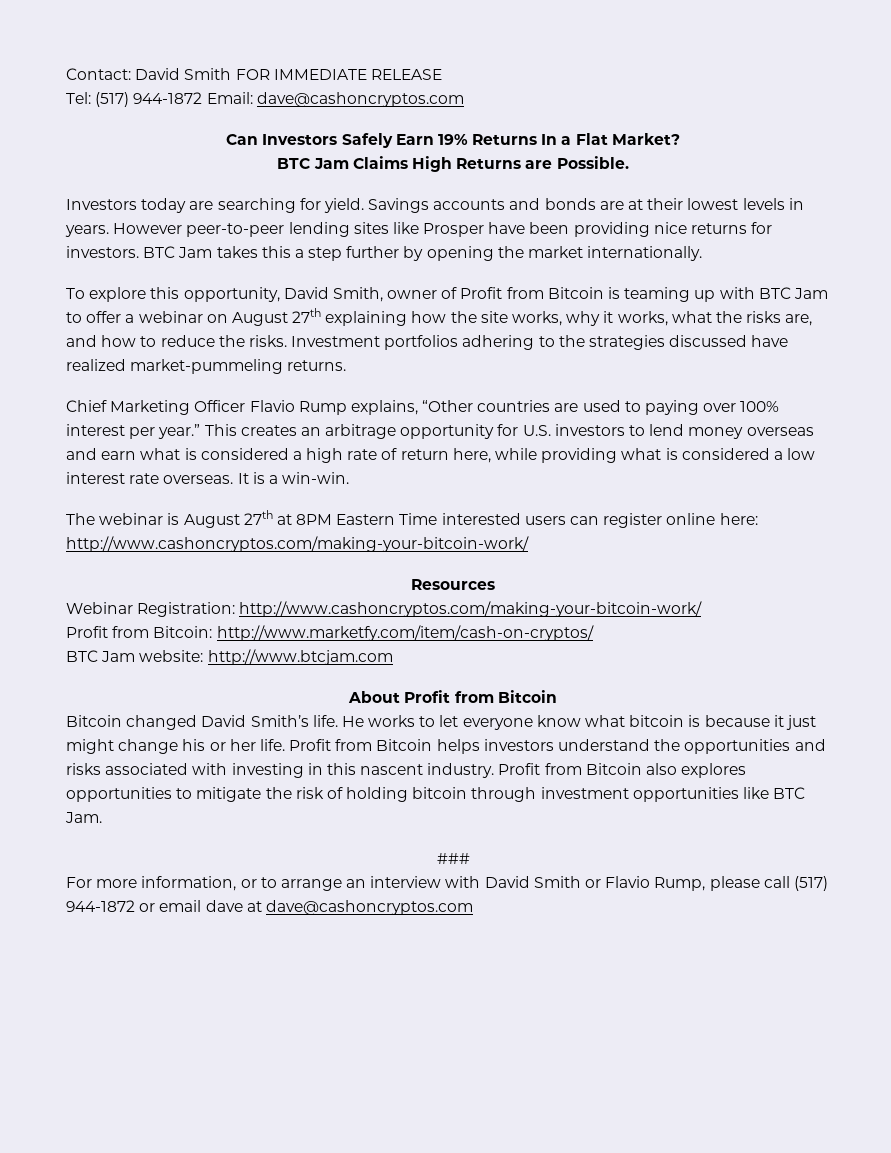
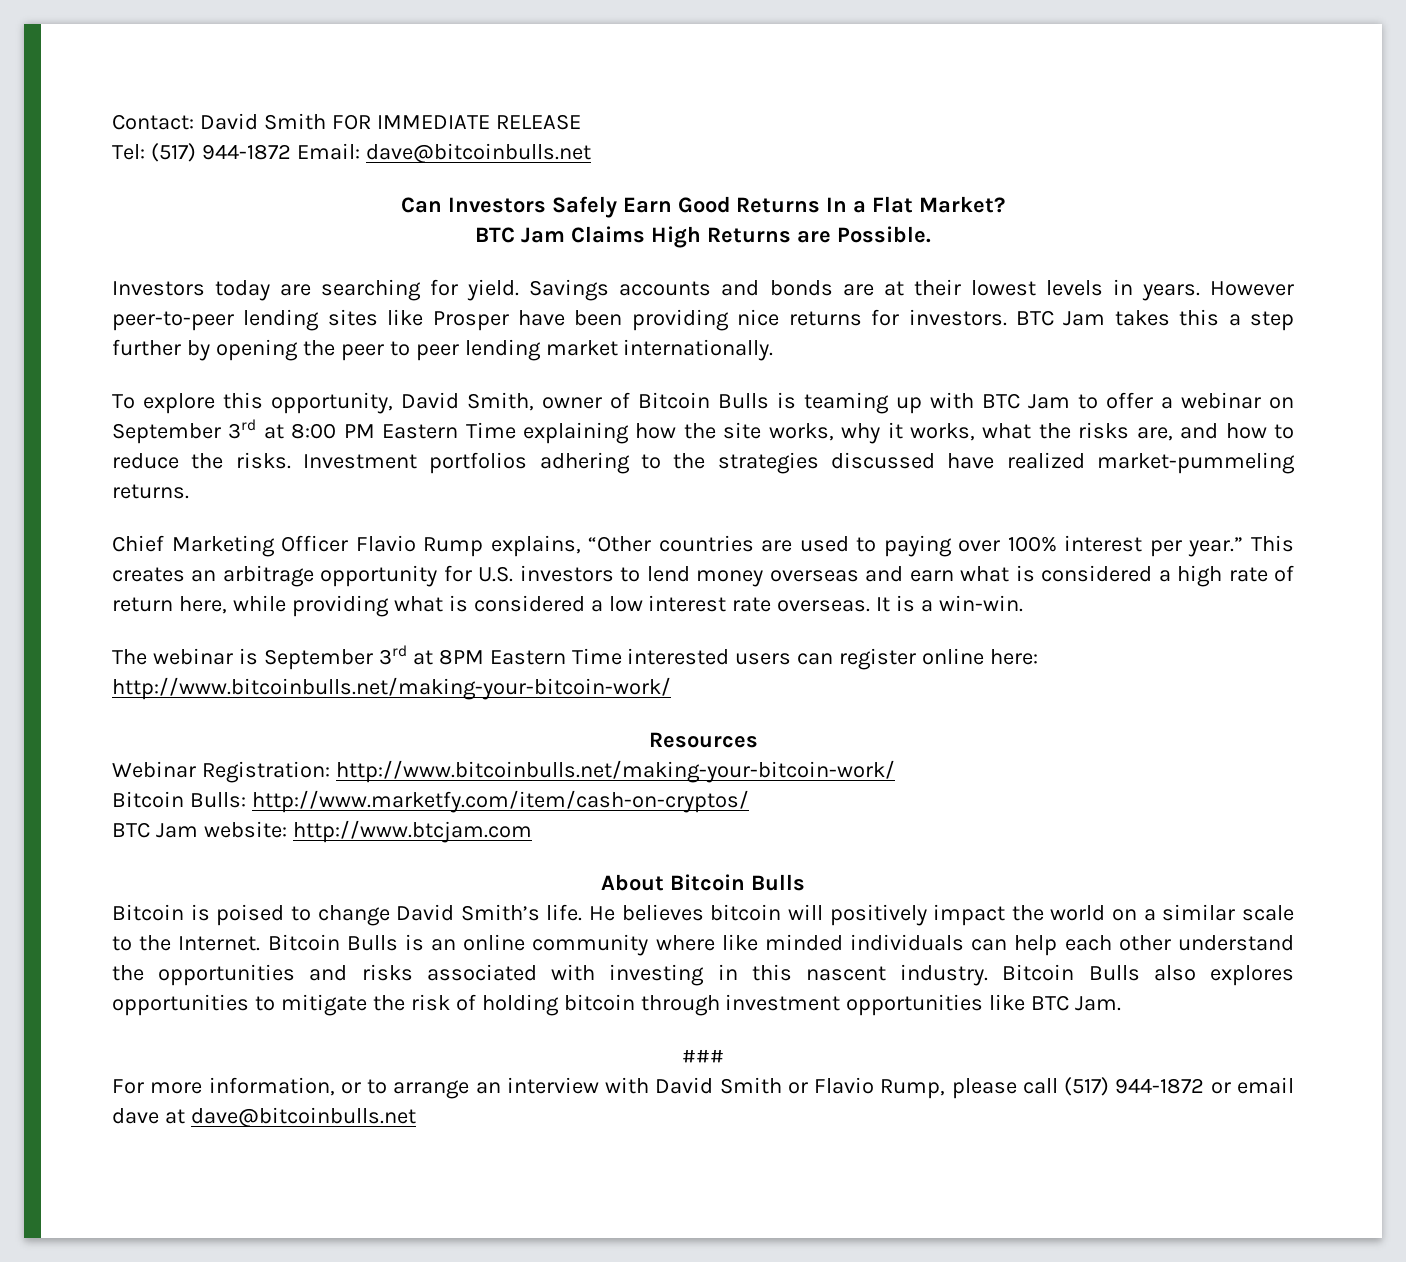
- Tel: (517) 944-1872 Email: dave@cashoncryptos.com
+ Tel: (517) 944-1872 Email: dave@bitcoinbulls.net
- Can Investors Safely Earn 19% Returns In a Flat Market?
+ Can Investors Safely Earn Good Returns In a Flat Market?
- BTC Jam takes this a step further by opening the market internationally.
+ BTC Jam takes this a step further by opening the peer to peer lending market internationally.
- To explore this opportunity, David Smith, owner of Profit from Bitcoin is teaming up with BTC Jam to offer a webinar on August 27th explaining how the site works, why it works, what the risks are, and how to reduce the risks.
+ To explore this opportunity, David Smith, owner of Bitcoin Bulls is teaming up with BTC Jam to offer a webinar on September 3rd at 8:00 PM Eastern Time explaining how the site works, why it works, what the risks are, and how to reduce the risks.
- The webinar is August 27th at 8PM Eastern Time interested users can register online here: http://www.cashoncryptos.com/making-your-bitcoin-work/
+ The webinar is September 3rd at 8PM Eastern Time interested users can register online here: http://www.bitcoinbulls.net/making-your-bitcoin-work/
- Webinar Registration: http://www.cashoncryptos.com/making-your-bitcoin-work/
- Profit from Bitcoin: http://www.marketfy.com/item/cash-on-cryptos/
+ Webinar Registration: http://www.bitcoinbulls.net/making-your-bitcoin-work/
+ Bitcoin Bulls: http://www.marketfy.com/item/cash-on-cryptos/
- About Profit from Bitcoin
- Bitcoin changed David Smith’s life. He works to let everyone know what bitcoin is because it just might change his or her life. Profit from Bitcoin helps investors understand the opportunities and risks associated with investing in this nascent industry.
+ About Bitcoin Bulls
+ Bitcoin is poised to change David Smith’s life. He believes bitcoin will positively impact the world on a similar scale to the Internet. Bitcoin Bulls is an online community where like minded individuals can help each other understand the opportunities and risks associated with investing in this nascent industry.
- Profit from Bitcoin also explores opportunities to mitigate the risk of holding bitcoin through investment opportunities like BTC Jam.
+ Bitcoin Bulls also explores opportunities to mitigate the risk of holding bitcoin through investment opportunities like BTC Jam.
- For more information, or to arrange an interview with David Smith or Flavio Rump, please call (517) 944-1872 or email dave at dave@cashoncryptos.com
+ For more information, or to arrange an interview with David Smith or Flavio Rump, please call (517) 944-1872 or email dave at dave@bitcoinbulls.net

